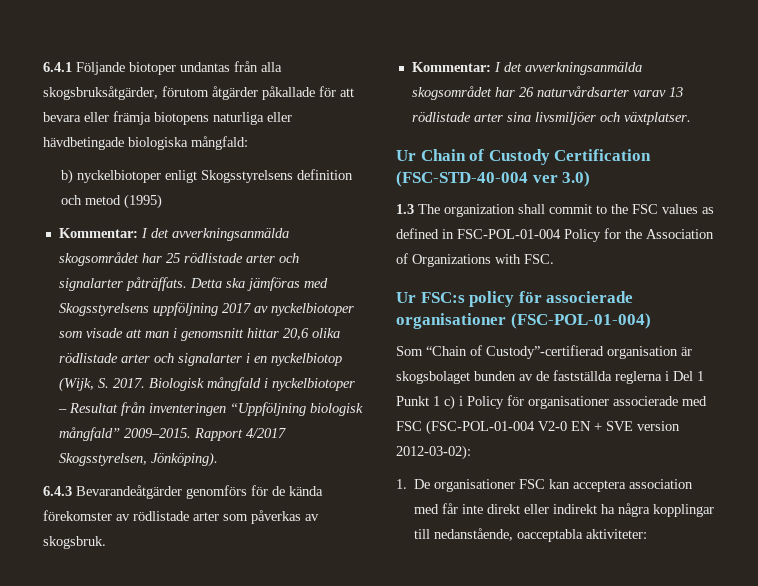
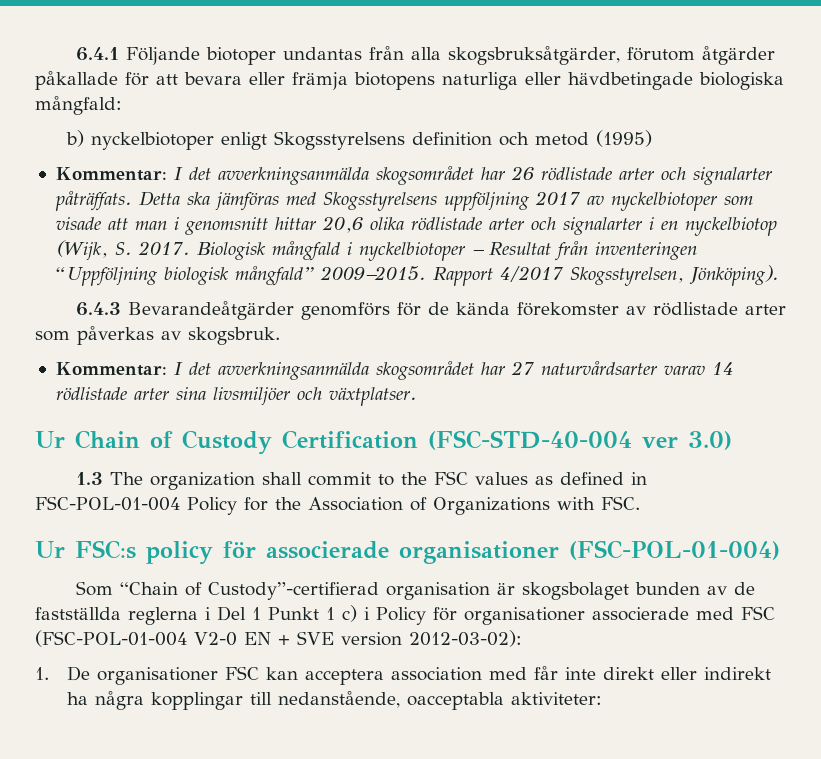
- Kommentar: I det avverkningsanmälda skogsområdet har 25 rödlistade arter och signalarter påträffats.
+ Kommentar: I det avverkningsanmälda skogsområdet har 26 rödlistade arter och signalarter påträffats.
- Kommentar: I det avverkningsanmälda skogsområdet har 26 naturvårdsarter varav 13 rödlistade arter sina livsmiljöer och växtplatser.
+ Kommentar: I det avverkningsanmälda skogsområdet har 27 naturvårdsarter varav 14 rödlistade arter sina livsmiljöer och växtplatser.

